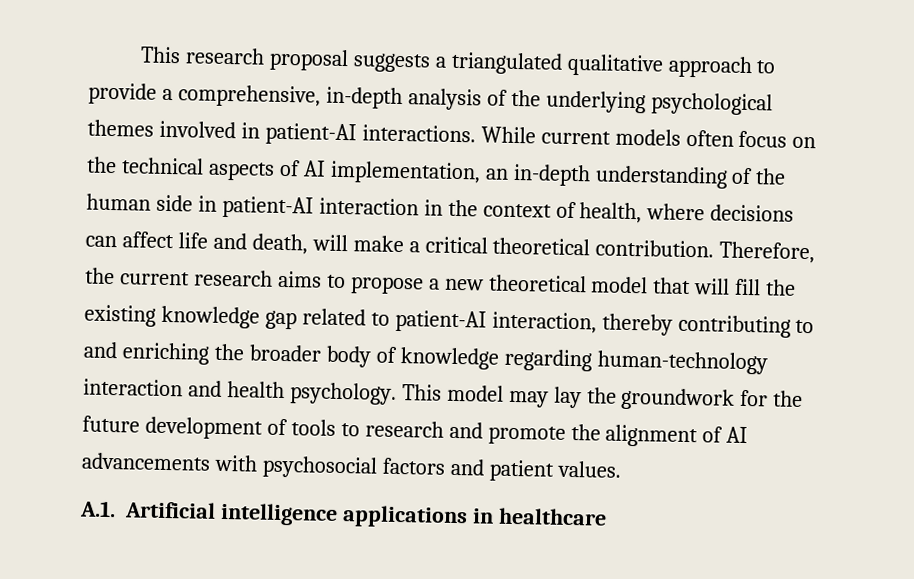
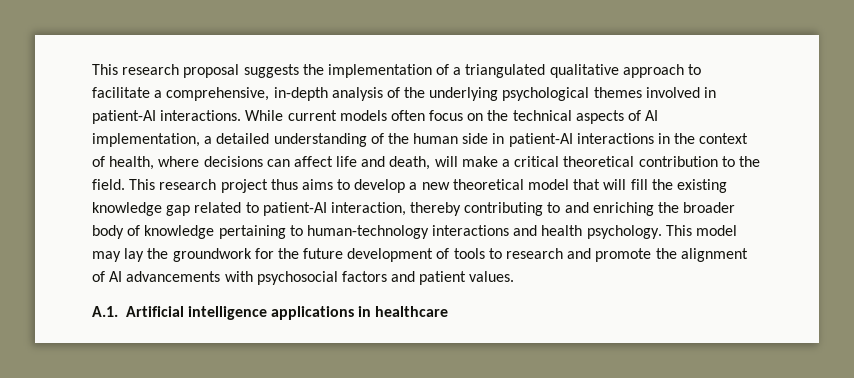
- This research proposal suggests a triangulated qualitative approach to provide a comprehensive, in-depth analysis of the underlying psychological themes involved in patient-AI interactions.
+ This research proposal suggests the implementation of a triangulated qualitative approach to facilitate a comprehensive, in-depth analysis of the underlying psychological themes involved in patient-AI interactions.
- While current models often focus on the technical aspects of AI implementation, an in-depth understanding of the human side in patient-AI interaction in the context of health, where decisions can affect life and death, will make a critical theoretical contribution. Therefore, the current research aims to propose a new theoretical model that will fill the existing knowledge gap related to patient-AI interaction, thereby contributing to and enriching the broader body of knowledge regarding human-technology interaction and health psychology.
+ While current models often focus on the technical aspects of AI implementation, a detailed understanding of the human side in patient-AI interactions in the context of health, where decisions can affect life and death, will make a critical theoretical contribution to the field. This research project thus aims to develop a new theoretical model that will fill the existing knowledge gap related to patient-AI interaction, thereby contributing to and enriching the broader body of knowledge pertaining to human-technology interactions and health psychology.

